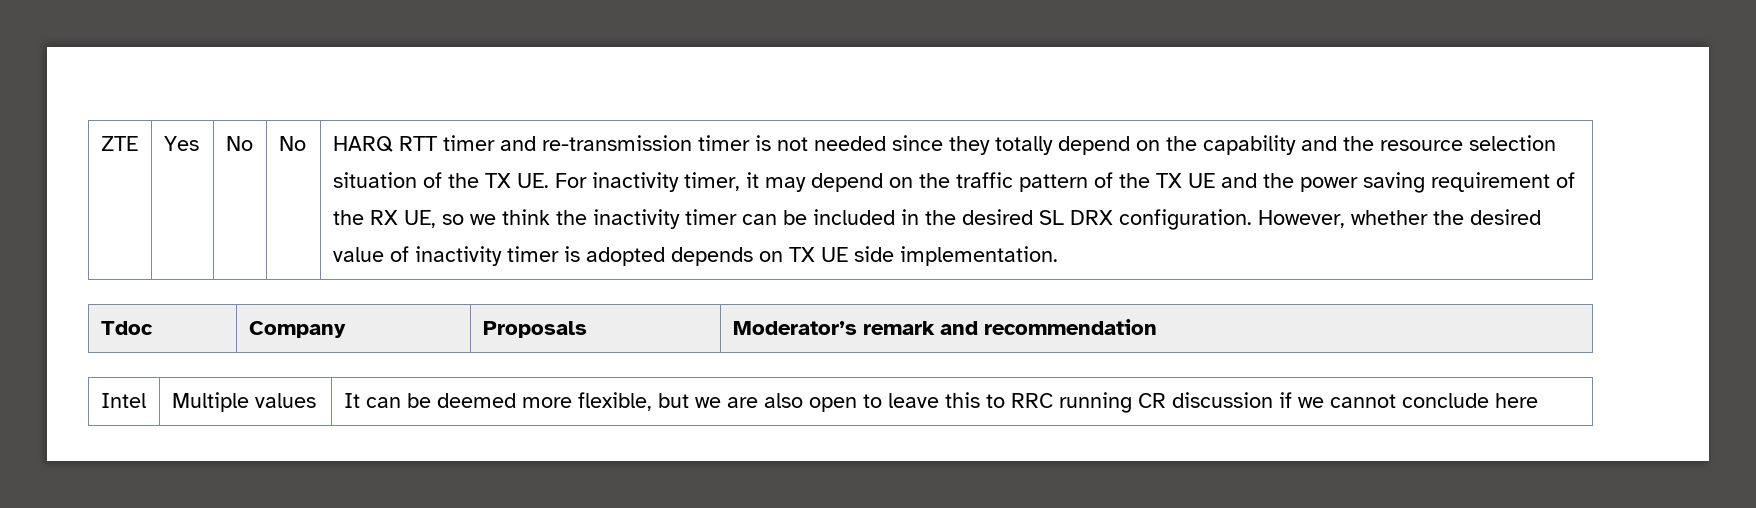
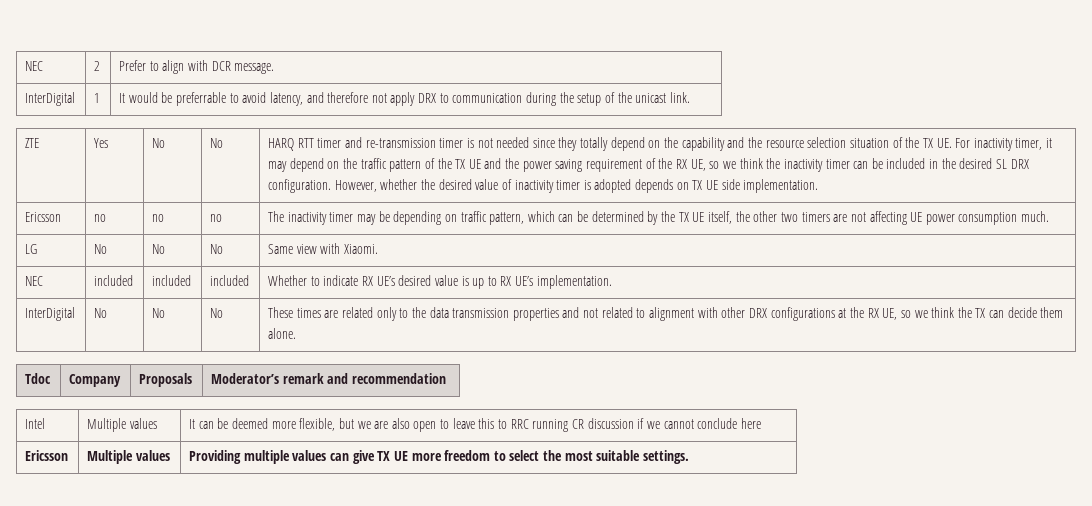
+ NEC | 2 | Prefer to align with DCR message.
+ InterDigital | 1 | It would be preferrable to avoid latency, and therefore not apply DRX to communication during the setup of the unicast link.
+ Ericsson | no | no | no | The inactivity timer may be depending on traffic pattern, which can be determined by the TX UE itself, the other two timers are not affecting UE power consumption much.
+ LG | No | No | No | Same view with Xiaomi.
+ NEC | included | included | included | Whether to indicate RX UE’s desired value is up to RX UE’s implementation.
+ InterDigital | No | No | No | These times are related only to the data transmission properties and not related to alignment with other DRX configurations at the RX UE, so we think the TX can decide them alone.
+ Ericsson | Multiple values | Providing multiple values can give TX UE more freedom to select the most suitable settings.

